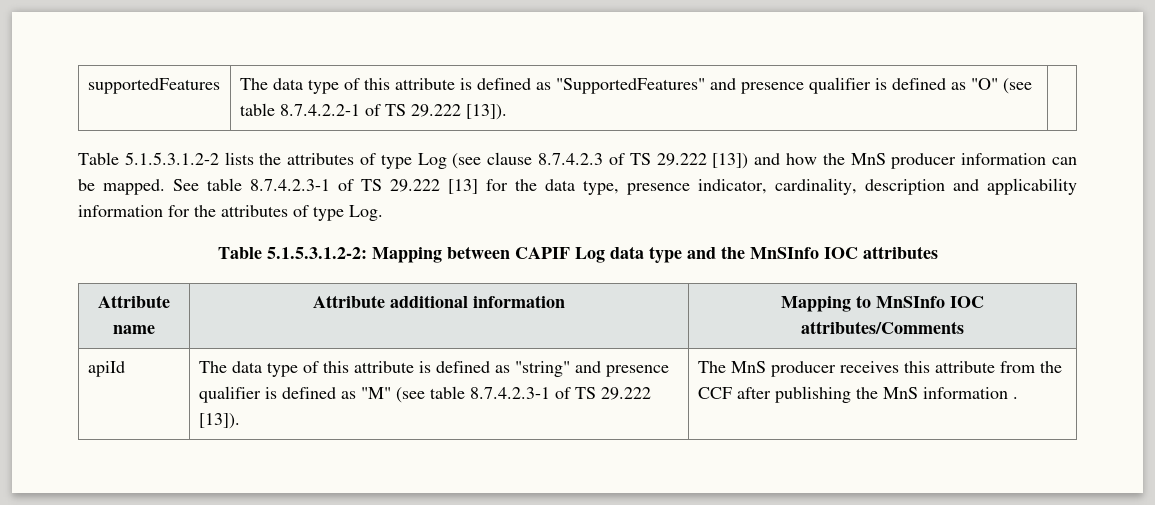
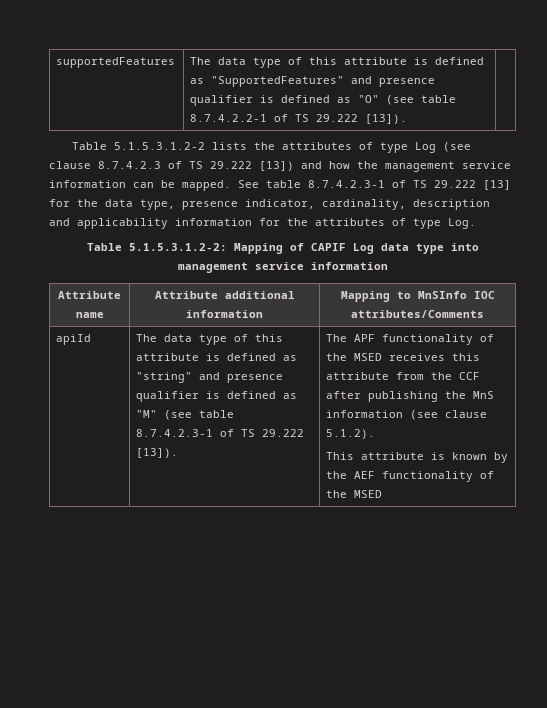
- Table 5.1.5.3.1.2-2 lists the attributes of type Log (see clause 8.7.4.2.3 of TS 29.222 [13]) and how the MnS producer information can be mapped.
+ Table 5.1.5.3.1.2-2 lists the attributes of type Log (see clause 8.7.4.2.3 of TS 29.222 [13]) and how the management service information can be mapped.
- Table 5.1.5.3.1.2-2: Mapping between CAPIF Log data type and the MnSInfo IOC attributes
+ Table 5.1.5.3.1.2-2: Mapping of CAPIF Log data type into management service information
- The MnS producer receives this attribute from the CCF after publishing the MnS information .
+ The APF functionality of the MSED receives this attribute from the CCF after publishing the MnS information (see clause 5.1.2).
+ This attribute is known by the AEF functionality of the MSED

